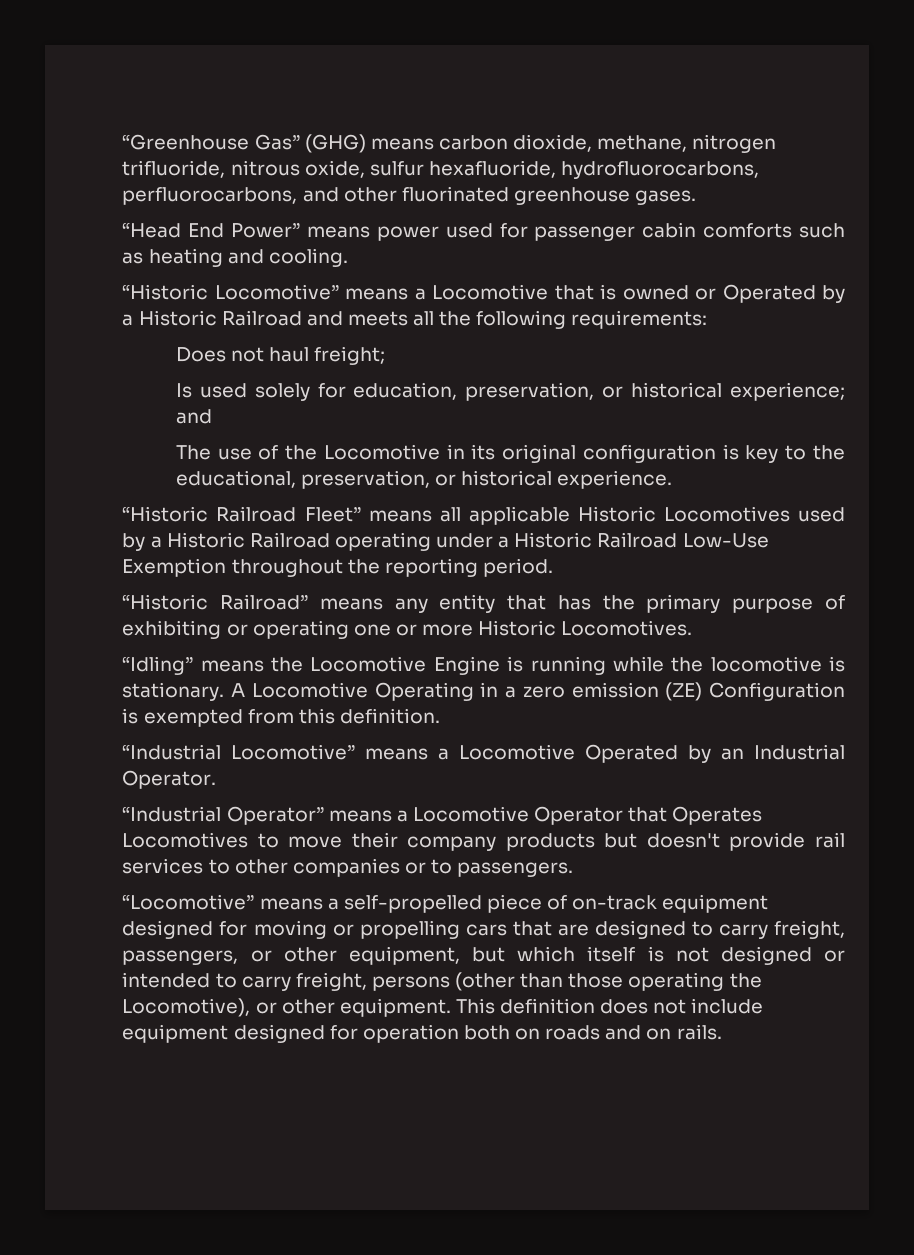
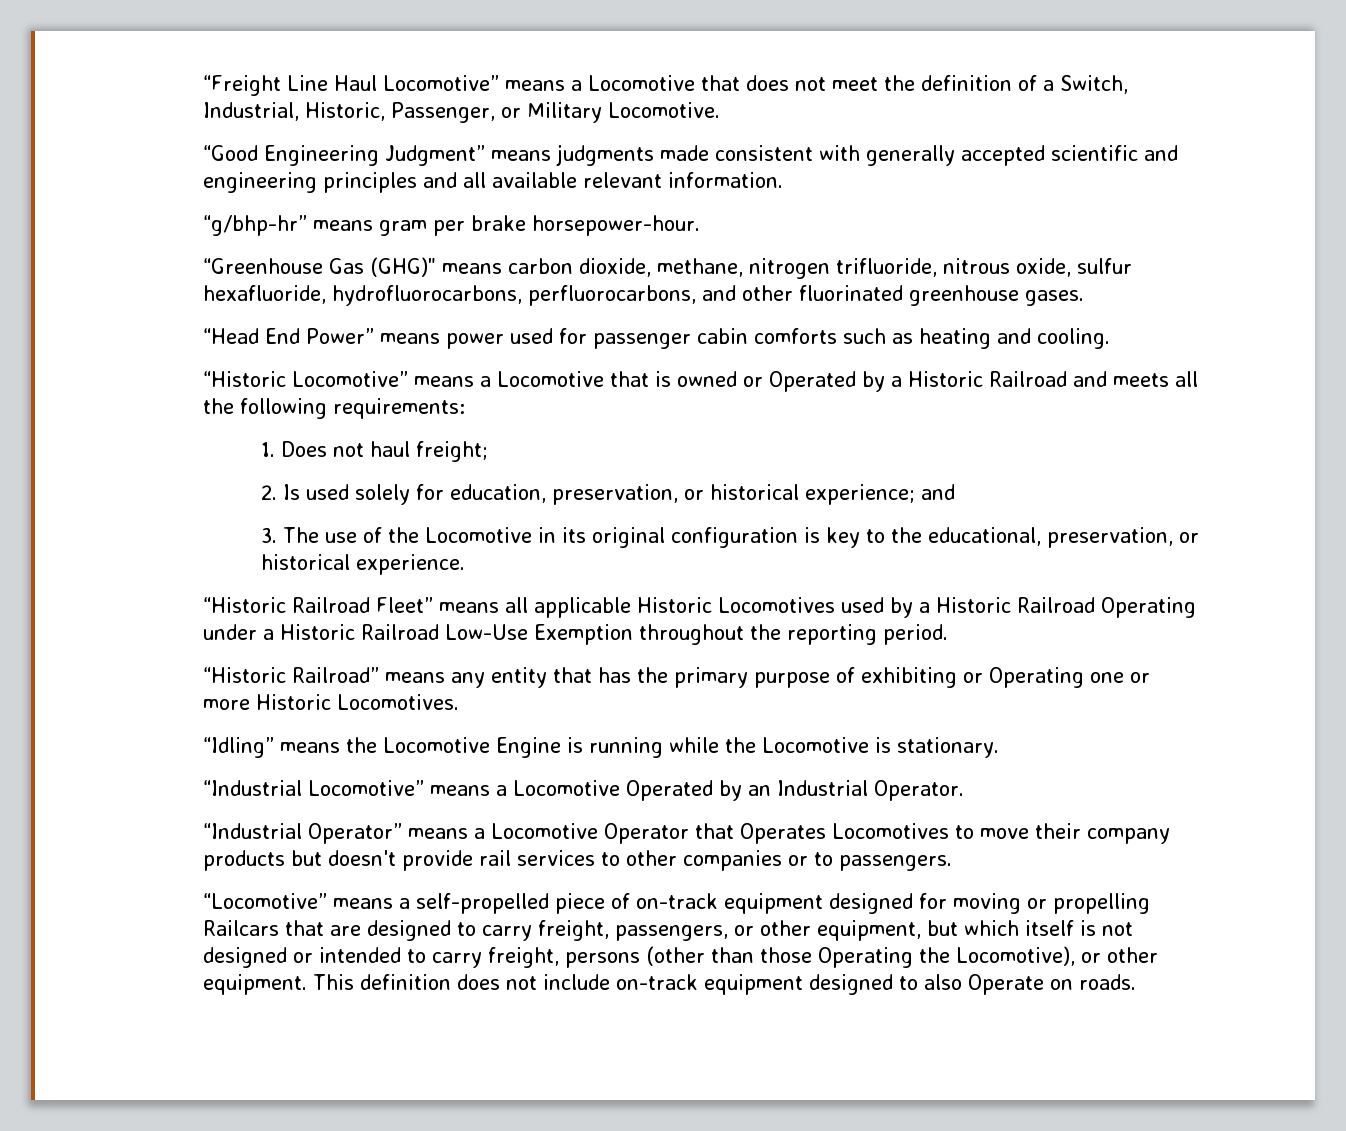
- “Greenhouse Gas” (GHG) means carbon dioxide, methane, nitrogen trifluoride, nitrous oxide, sulfur hexafluoride, hydrofluorocarbons, perfluorocarbons, and other fluorinated greenhouse gases.
+ “Freight Line Haul Locomotive” means a Locomotive that does not meet the definition of a Switch, Industrial, Historic, Passenger, or Military Locomotive.
+ “Good Engineering Judgment” means judgments made consistent with generally accepted scientific and engineering principles and all available relevant information.
+ “g/bhp-hr” means gram per brake horsepower-hour.
+ “Greenhouse Gas (GHG)" means carbon dioxide, methane, nitrogen trifluoride, nitrous oxide, sulfur hexafluoride, hydrofluorocarbons, perfluorocarbons, and other fluorinated greenhouse gases.
- Does not haul freight;
+ 1. Does not haul freight;
- Is used solely for education, preservation, or historical experience; and
+ 2. Is used solely for education, preservation, or historical experience; and
- The use of the Locomotive in its original configuration is key to the educational, preservation, or historical experience.
+ 3. The use of the Locomotive in its original configuration is key to the educational, preservation, or historical experience.
- “Historic Railroad Fleet” means all applicable Historic Locomotives used by a Historic Railroad operating under a Historic Railroad Low-Use Exemption throughout the reporting period.
+ “Historic Railroad Fleet” means all applicable Historic Locomotives used by a Historic Railroad Operating under a Historic Railroad Low-Use Exemption throughout the reporting period.
- “Historic Railroad” means any entity that has the primary purpose of exhibiting or operating one or more Historic Locomotives.
+ “Historic Railroad” means any entity that has the primary purpose of exhibiting or Operating one or more Historic Locomotives.
- “Idling” means the Locomotive Engine is running while the locomotive is stationary. A Locomotive Operating in a zero emission (ZE) Configuration is exempted from this definition.
+ “Idling” means the Locomotive Engine is running while the Locomotive is stationary.
- “Locomotive” means a self-propelled piece of on-track equipment designed for moving or propelling cars that are designed to carry freight, passengers, or other equipment, but which itself is not designed or intended to carry freight, persons (other than those operating the Locomotive), or other equipment.
+ “Locomotive” means a self-propelled piece of on-track equipment designed for moving or propelling Railcars that are designed to carry freight, passengers, or other equipment, but which itself is not designed or intended to carry freight, persons (other than those Operating the Locomotive), or other equipment.
- This definition does not include equipment designed for operation both on roads and on rails.
+ This definition does not include on-track equipment designed to also Operate on roads.

